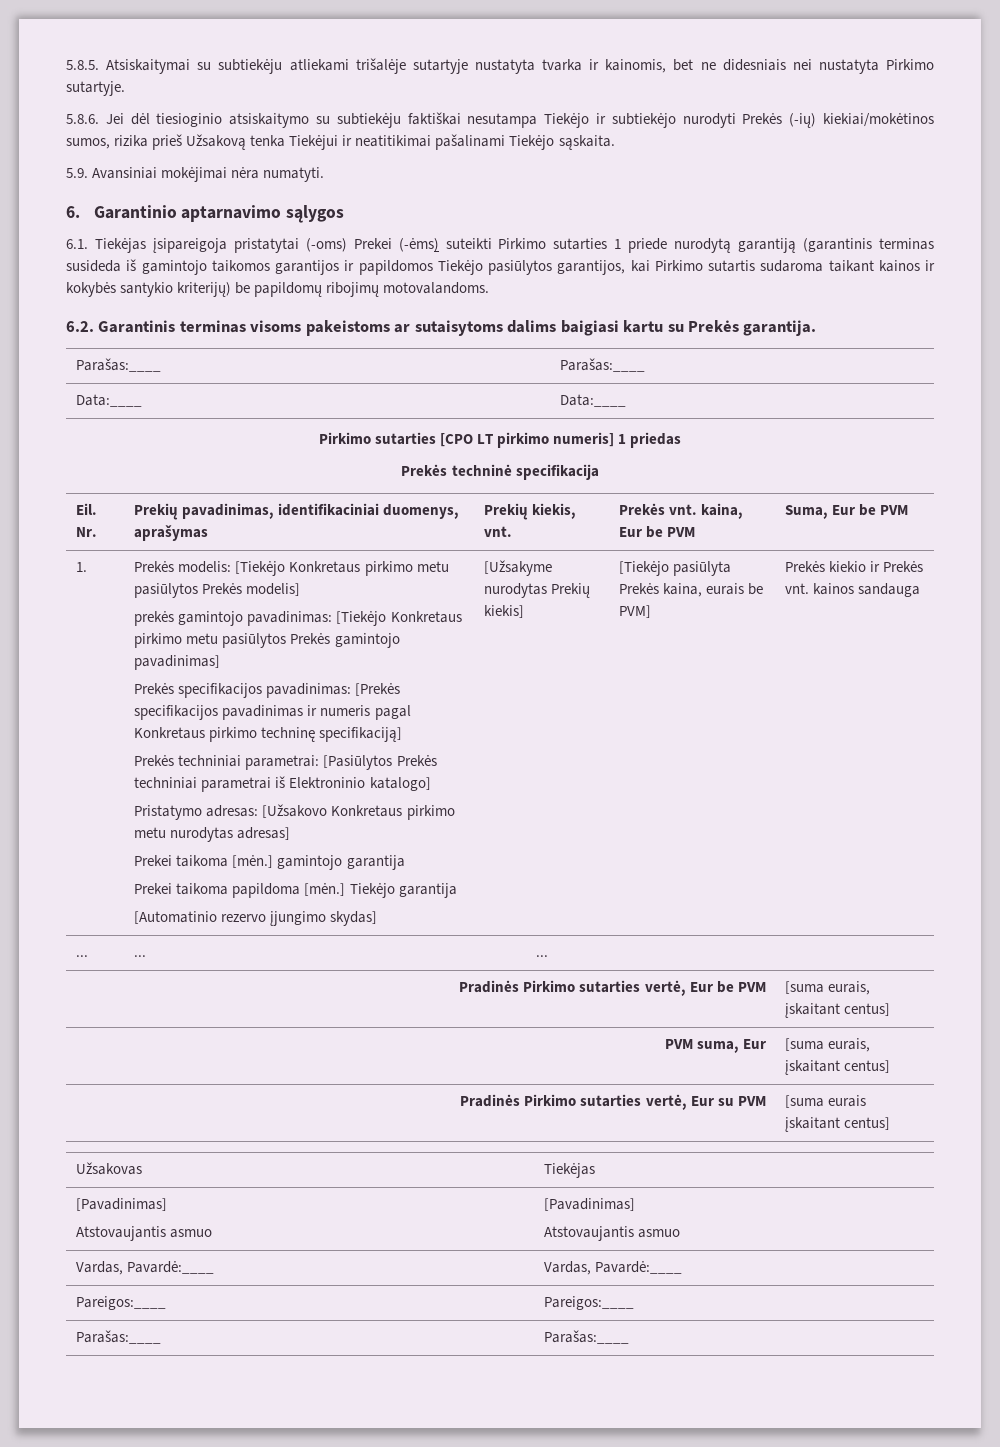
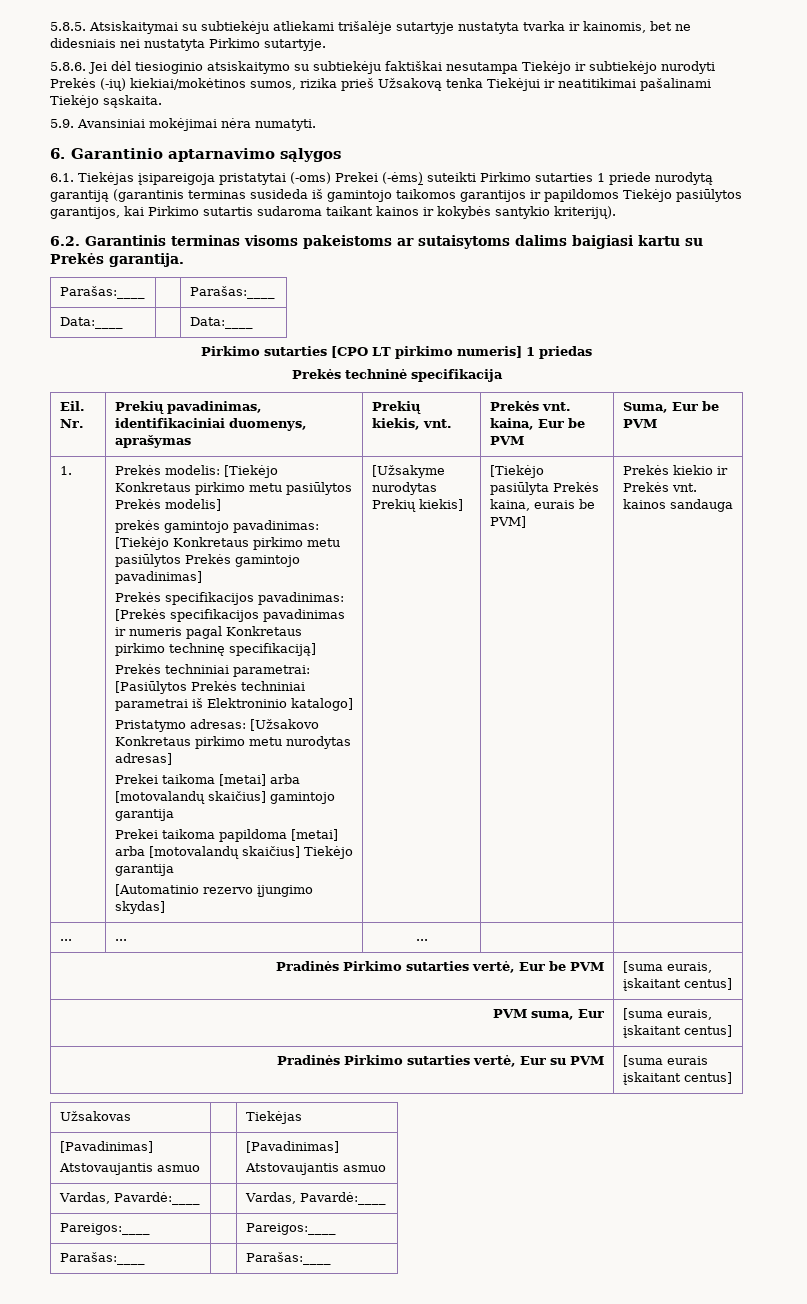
- 6.1. Tiekėjas įsipareigoja pristatytai (-oms) Prekei (-ėms) suteikti Pirkimo sutarties 1 priede nurodytą garantiją (garantinis terminas susideda iš gamintojo taikomos garantijos ir papildomos Tiekėjo pasiūlytos garantijos, kai Pirkimo sutartis sudaroma taikant kainos ir kokybės santykio kriterijų) be papildomų ribojimų motovalandoms.
+ 6.1. Tiekėjas įsipareigoja pristatytai (-oms) Prekei (-ėms) suteikti Pirkimo sutarties 1 priede nurodytą garantiją (garantinis terminas susideda iš gamintojo taikomos garantijos ir papildomos Tiekėjo pasiūlytos garantijos, kai Pirkimo sutartis sudaroma taikant kainos ir kokybės santykio kriterijų).
- Prekei taikoma [mėn.] gamintojo garantija
+ Prekei taikoma [metai] arba [motovalandų skaičius] gamintojo garantija
- Prekei taikoma papildoma [mėn.] Tiekėjo garantija
+ Prekei taikoma papildoma [metai] arba [motovalandų skaičius] Tiekėjo garantija

